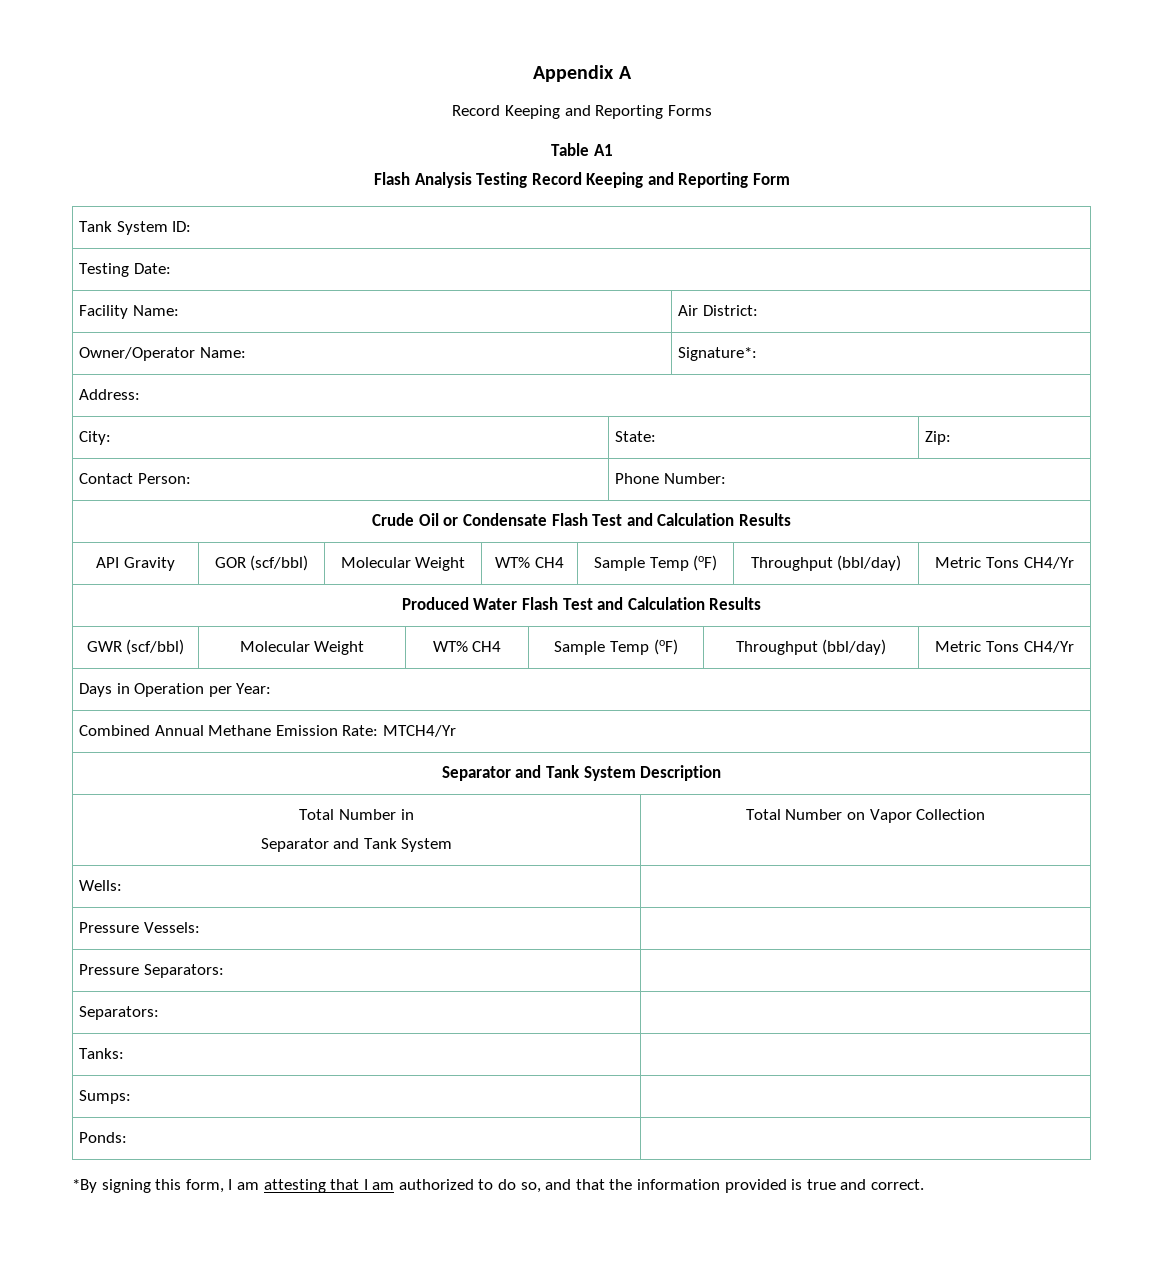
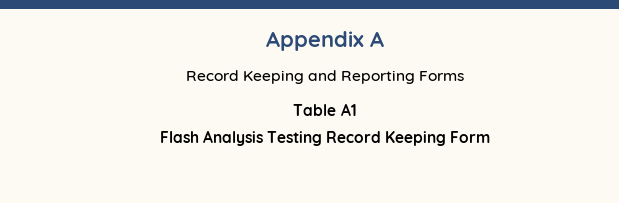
- Flash Analysis Testing Record Keeping and Reporting Form
+ Flash Analysis Testing Record Keeping Form
- Tank System ID:
- Testing Date:
- Facility Name: | Air District:
- Owner/Operator Name: | Signature*:
- Address:
- City: | State: | Zip:
- Contact Person: | Phone Number:
- Crude Oil or Condensate Flash Test and Calculation Results
- API Gravity | GOR (scf/bbl) | Molecular Weight | WT% CH4 | Sample Temp (oF) | Throughput (bbl/day) | Metric Tons CH4/Yr
- Produced Water Flash Test and Calculation Results
- GWR (scf/bbl) | Molecular Weight | WT% CH4 | Sample Temp (oF) | Throughput (bbl/day) | Metric Tons CH4/Yr
- Days in Operation per Year:
- Combined Annual Methane Emission Rate: MTCH4/Yr
- Separator and Tank System Description
- Total Number in
- Separator and Tank System | Total Number on Vapor Collection
- Wells: |
- Pressure Vessels: |
- Pressure Separators: |
- Separators: |
- Tanks: |
- Sumps: |
- Ponds: |
- *By signing this form, I am attesting that I am authorized to do so, and that the information provided is true and correct.

